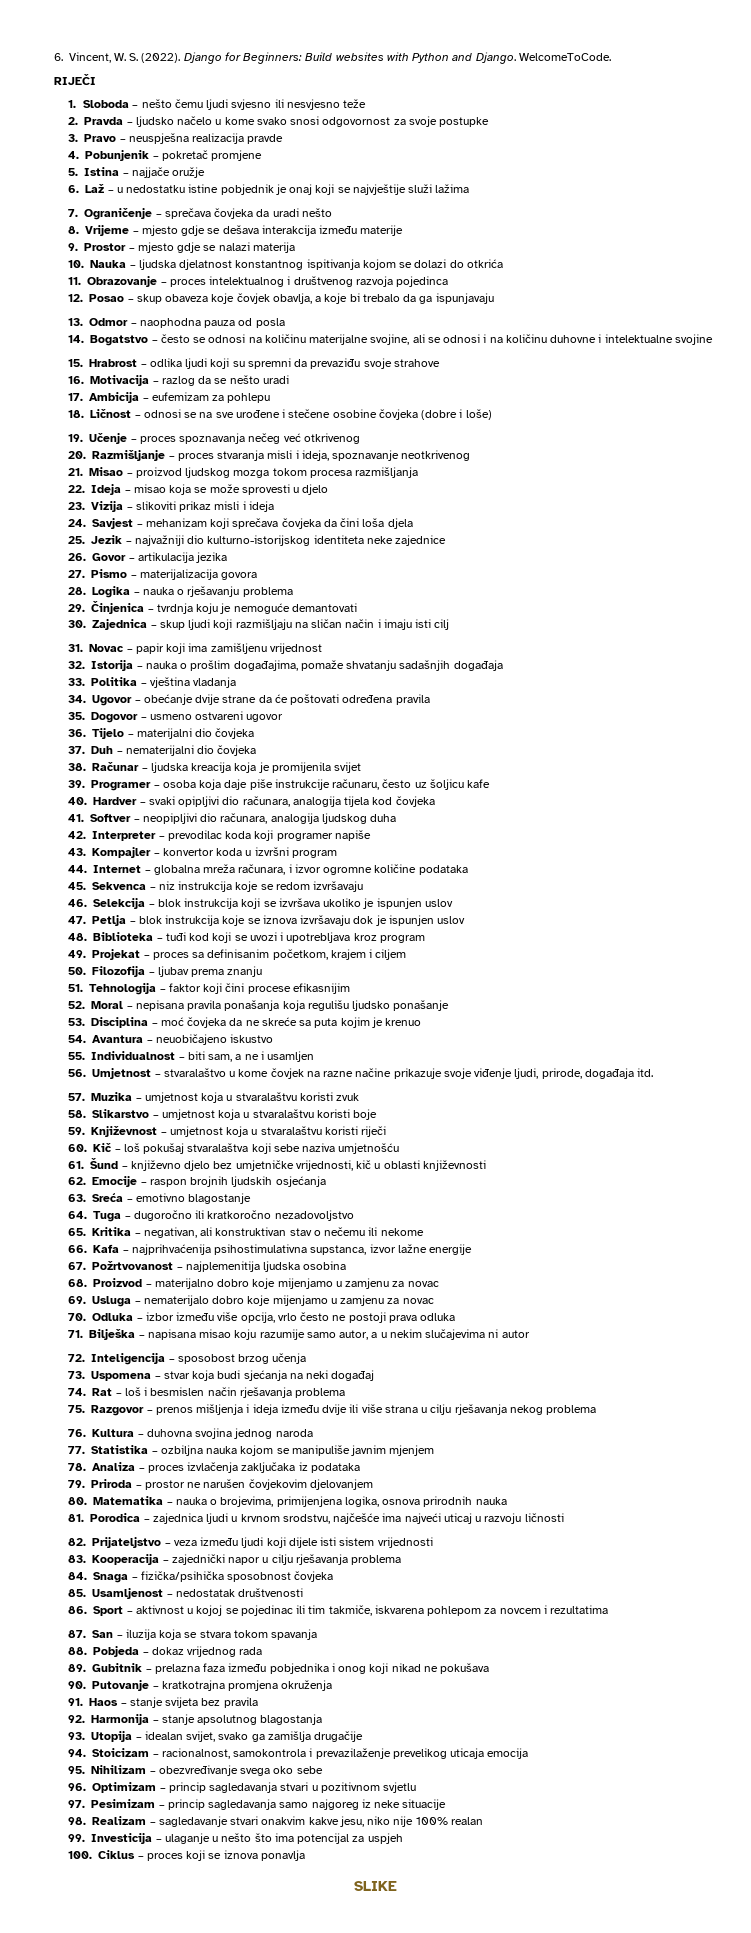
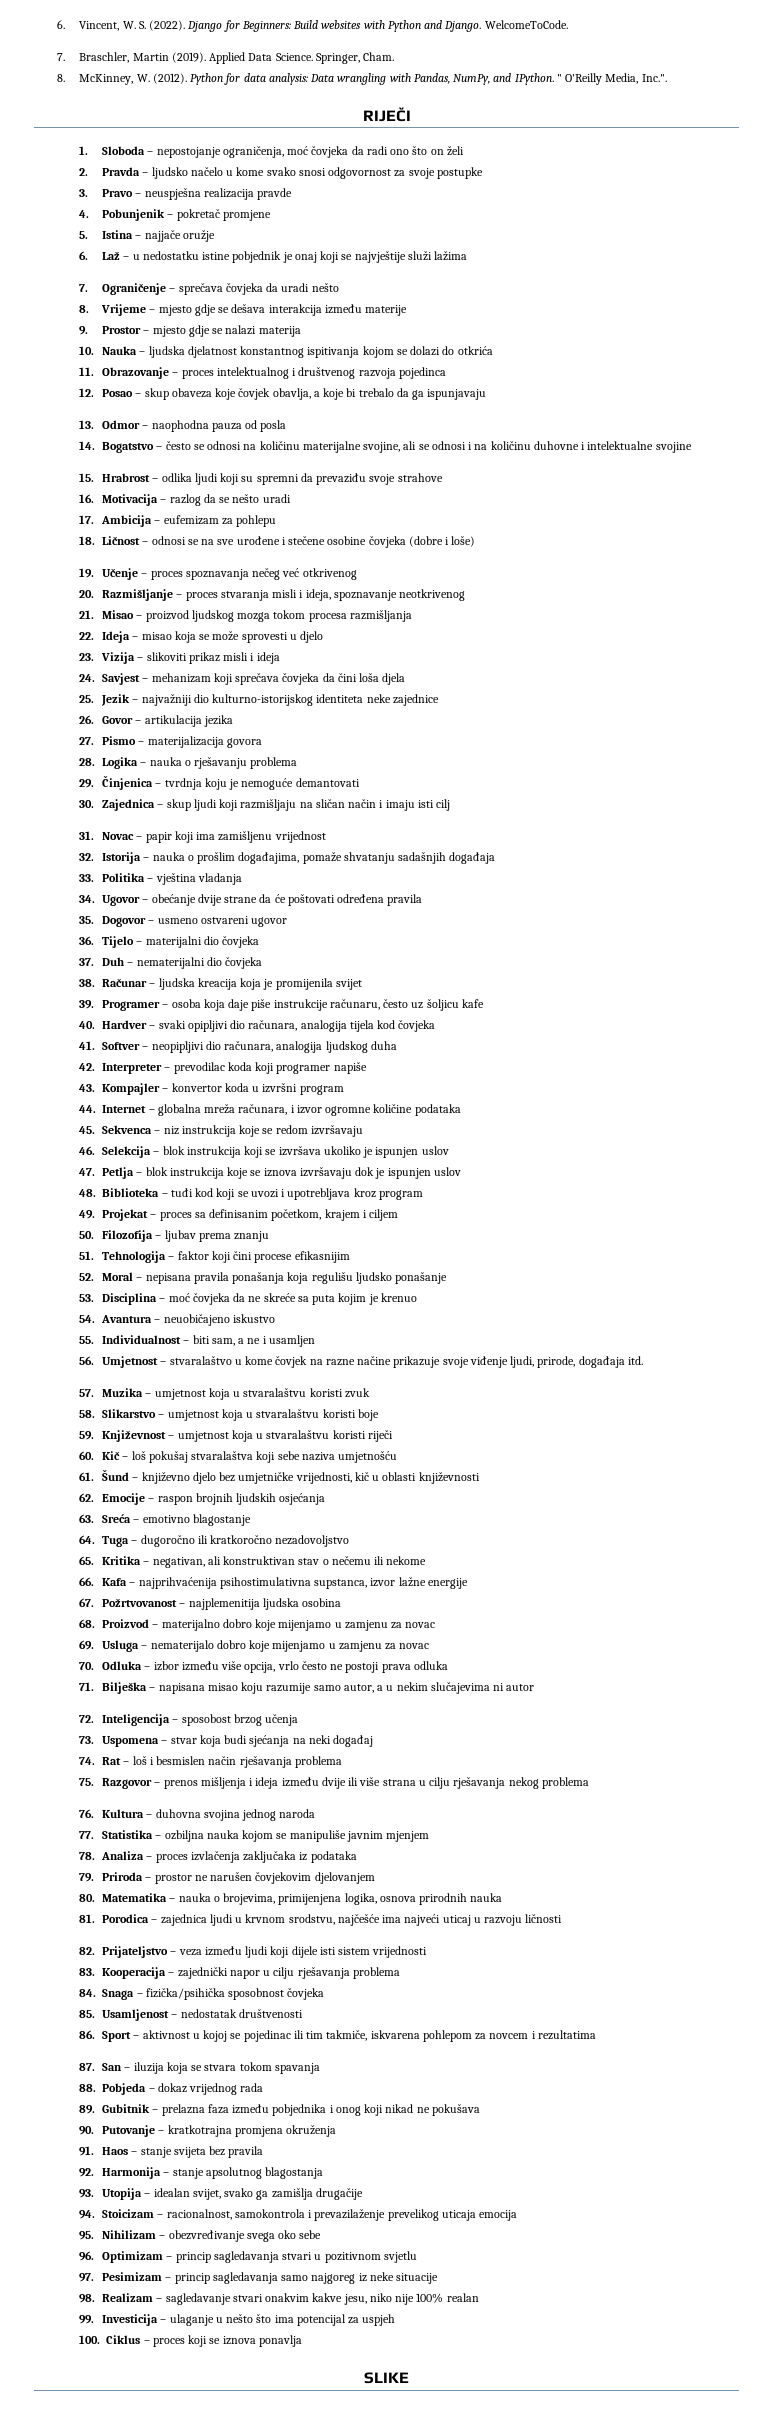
+ 7. Braschler, Martin (2019). Applied Data Science. Springer, Cham.
+ 8. McKinney, W. (2012). Python for data analysis: Data wrangling with Pandas, NumPy, and IPython. " O'Reilly Media, Inc.".
  RIJEČI
- 1. Sloboda – nešto čemu ljudi svjesno ili nesvjesno teže
+ 1. Sloboda – nepostojanje ograničenja, moć čovjeka da radi ono što on želi

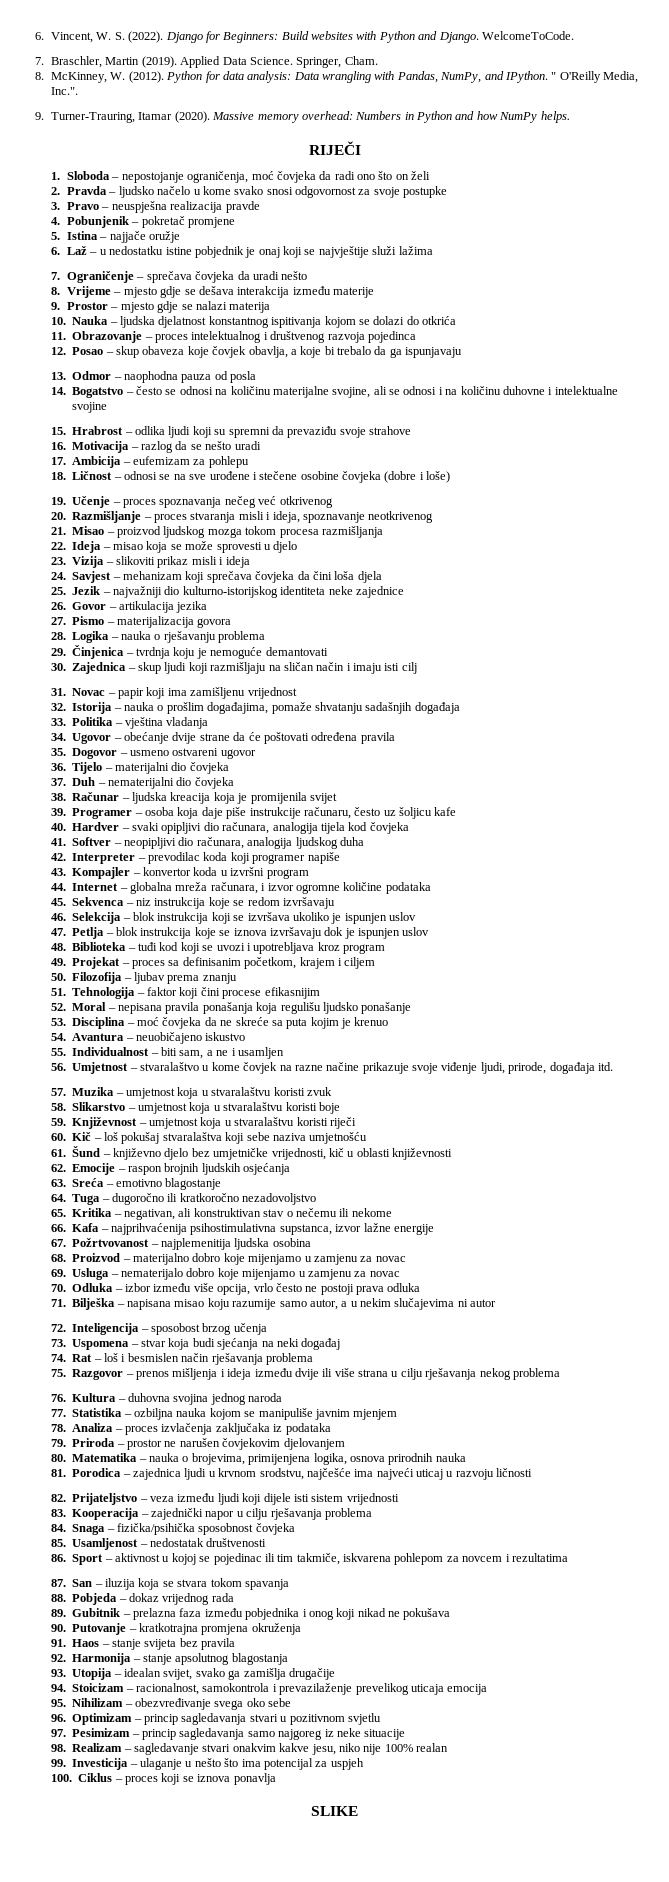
+ 9. Turner-Trauring, Itamar (2020). Massive memory overhead: Numbers in Python and how NumPy helps.

